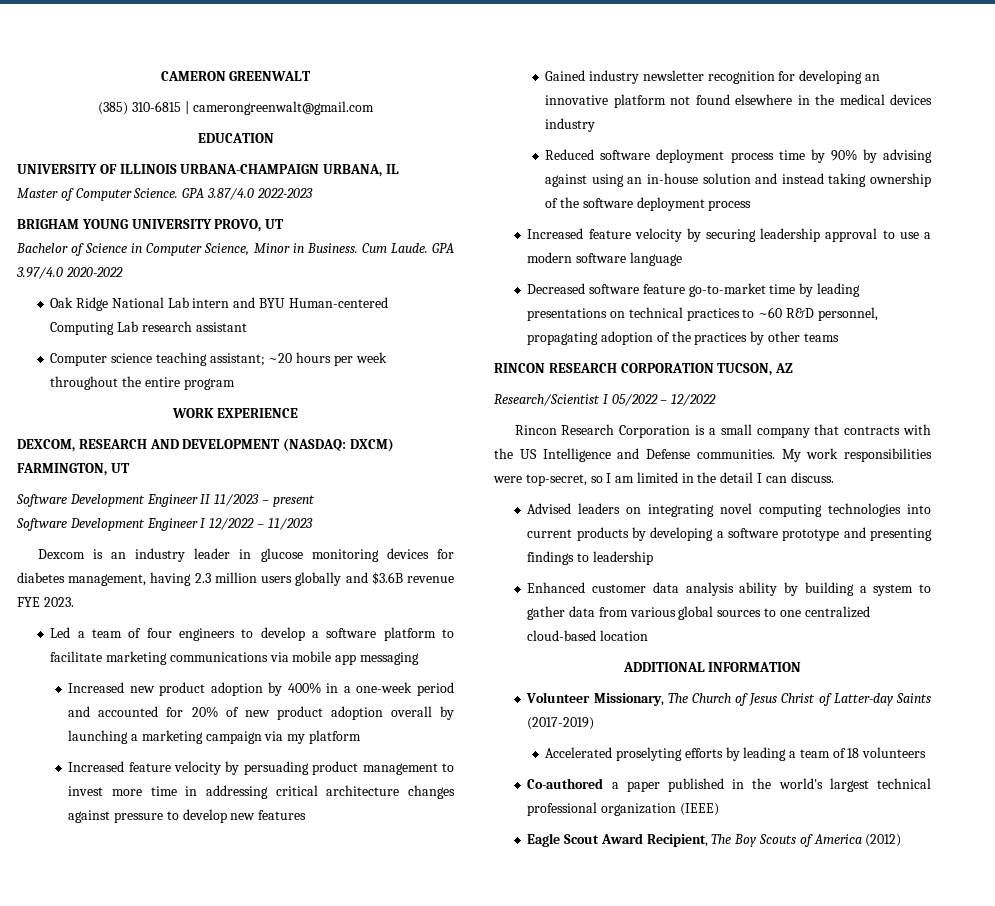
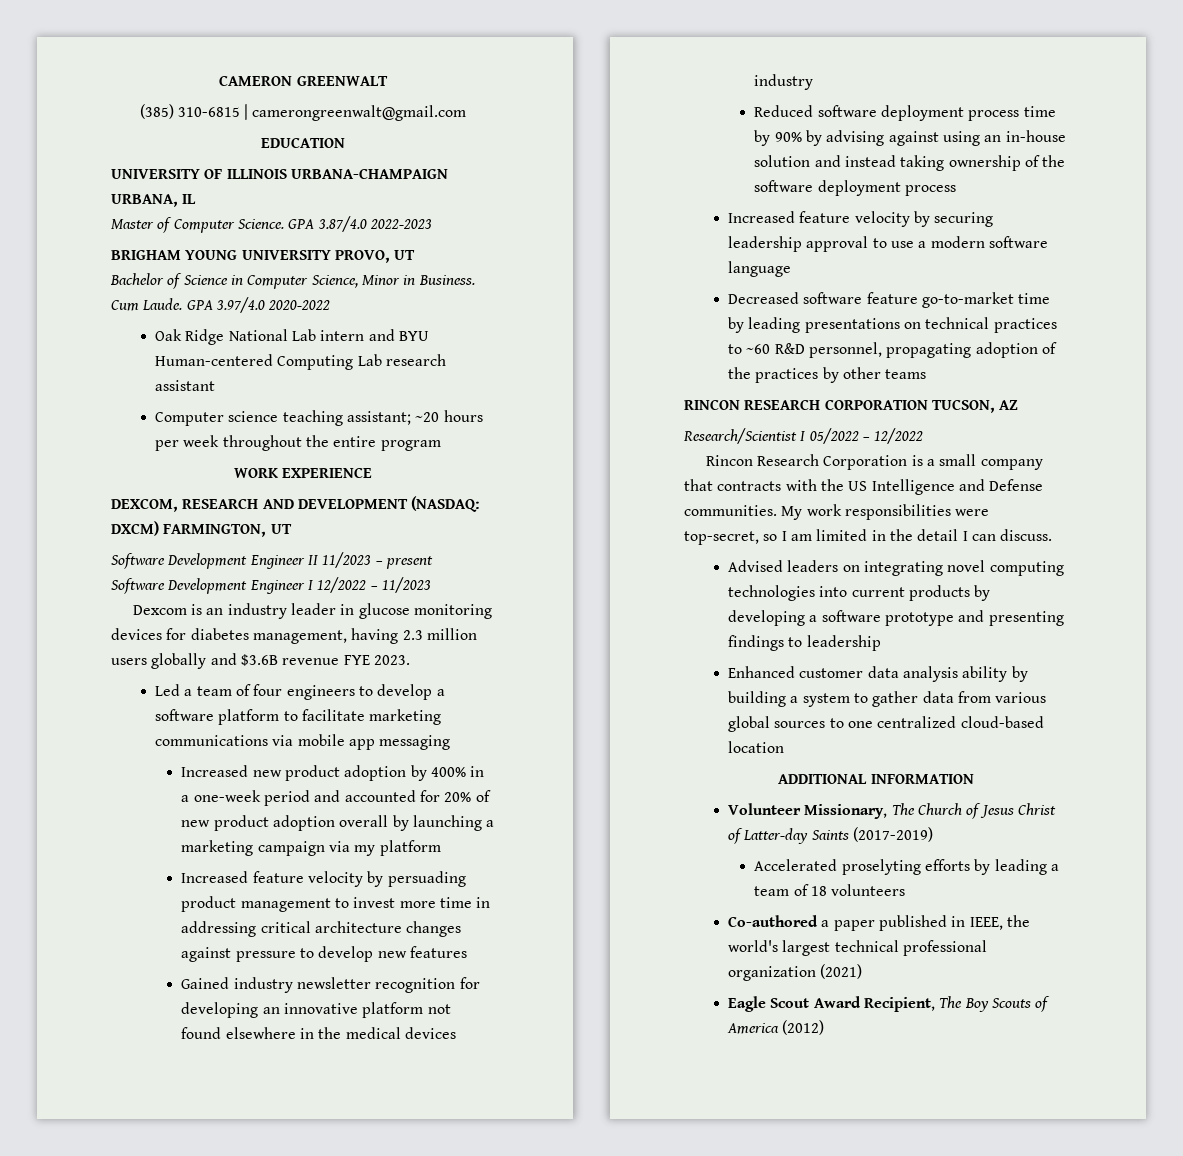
- Co-authored a paper published in the world's largest technical professional organization (IEEE)
+ Co-authored a paper published in IEEE, the world's largest technical professional organization (2021)

